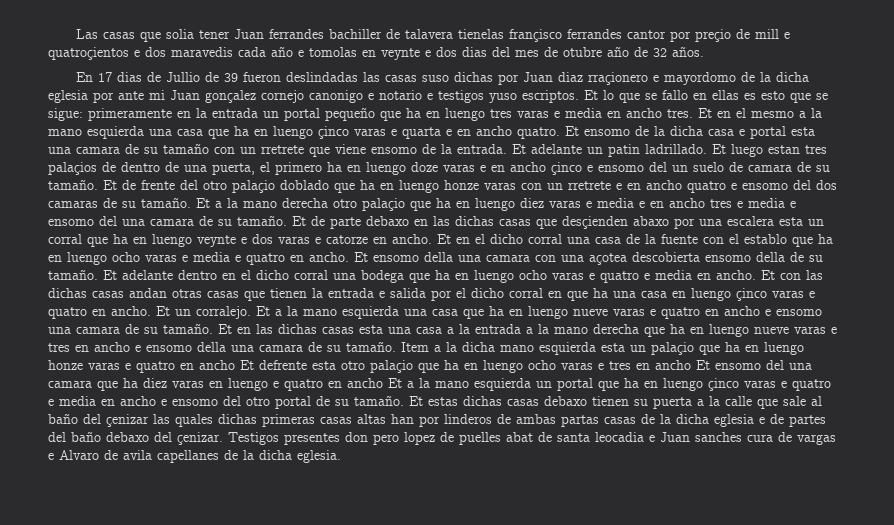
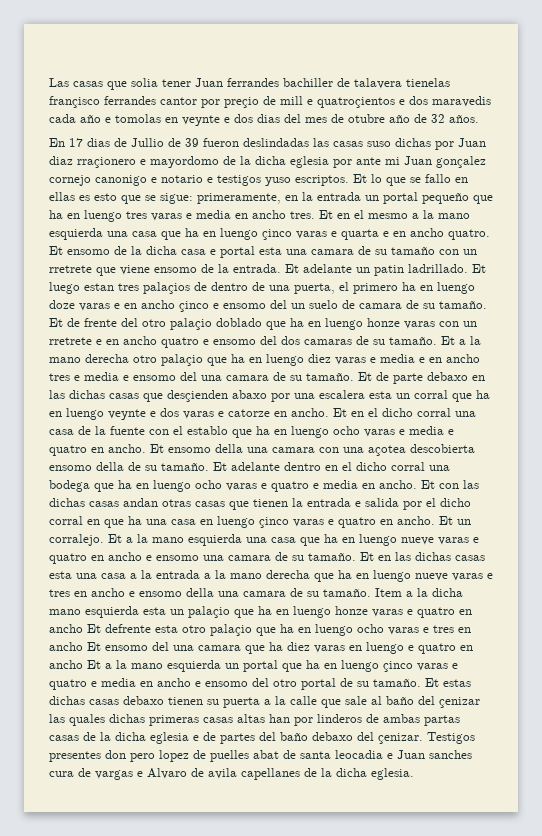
- Et lo que se fallo en ellas es esto que se sigue: primeramente en la entrada un portal pequeño que ha en luengo tres varas e media en ancho tres.
+ Et lo que se fallo en ellas es esto que se sigue: primeramente, en la entrada un portal pequeño que ha en luengo tres varas e media en ancho tres.

